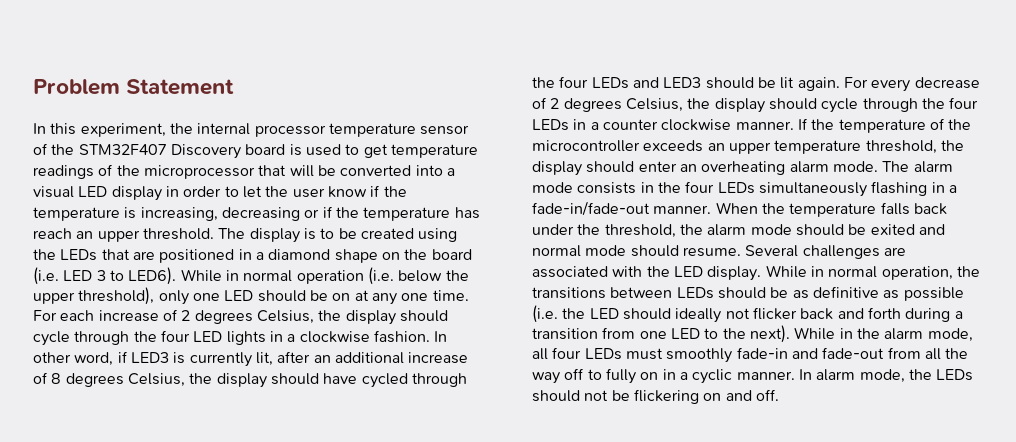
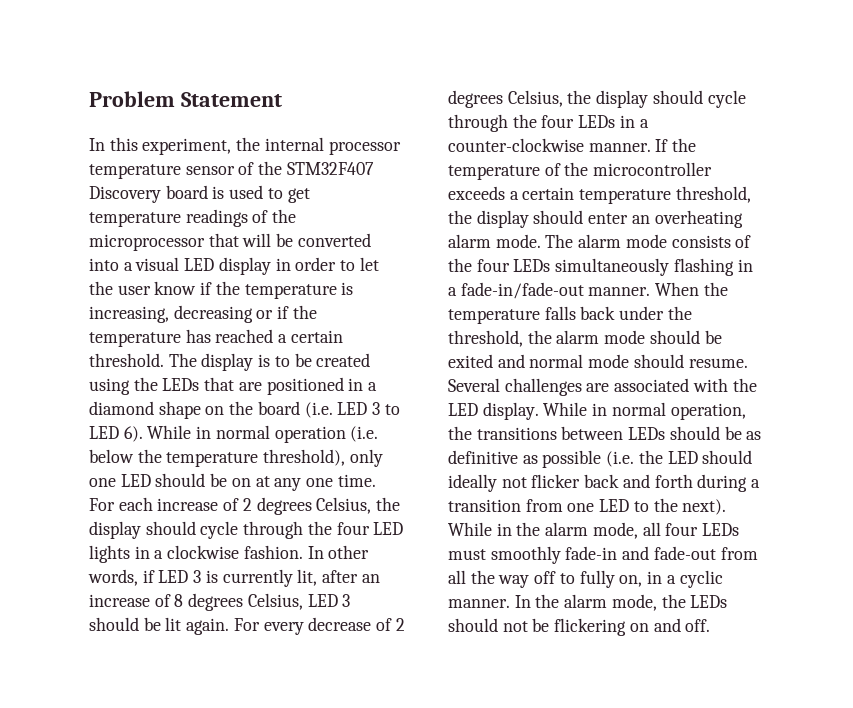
- In this experiment, the internal processor temperature sensor of the STM32F407 Discovery board is used to get temperature readings of the microprocessor that will be converted into a visual LED display in order to let the user know if the temperature is increasing, decreasing or if the temperature has reach an upper threshold.
+ In this experiment, the internal processor temperature sensor of the STM32F407 Discovery board is used to get temperature readings of the microprocessor that will be converted into a visual LED display in order to let the user know if the temperature is increasing, decreasing or if the temperature has reached a certain threshold.
- The display is to be created using the LEDs that are positioned in a diamond shape on the board (i.e. LED 3 to LED6).
+ The display is to be created using the LEDs that are positioned in a diamond shape on the board (i.e. LED 3 to LED 6).
- While in normal operation (i.e. below the upper threshold), only one LED should be on at any one time.
+ While in normal operation (i.e. below the temperature threshold), only one LED should be on at any one time.
- In other word, if LED3 is currently lit, after an additional increase of 8 degrees Celsius, the display should have cycled through the four LEDs and LED3 should be lit again.
+ In other words, if LED 3 is currently lit, after an increase of 8 degrees Celsius, LED 3 should be lit again.
- For every decrease of 2 degrees Celsius, the display should cycle through the four LEDs in a counter clockwise manner.
+ For every decrease of 2 degrees Celsius, the display should cycle through the four LEDs in a counter-clockwise manner.
- If the temperature of the microcontroller exceeds an upper temperature threshold, the display should enter an overheating alarm mode.
+ If the temperature of the microcontroller exceeds a certain temperature threshold, the display should enter an overheating alarm mode.
- The alarm mode consists in the four LEDs simultaneously flashing in a fade-in/fade-out manner.
+ The alarm mode consists of the four LEDs simultaneously flashing in a fade-in/fade-out manner.
- While in the alarm mode, all four LEDs must smoothly fade-in and fade-out from all the way off to fully on in a cyclic manner.
+ While in the alarm mode, all four LEDs must smoothly fade-in and fade-out from all the way off to fully on, in a cyclic manner.
- In alarm mode, the LEDs should not be flickering on and off.
+ In the alarm mode, the LEDs should not be flickering on and off.

